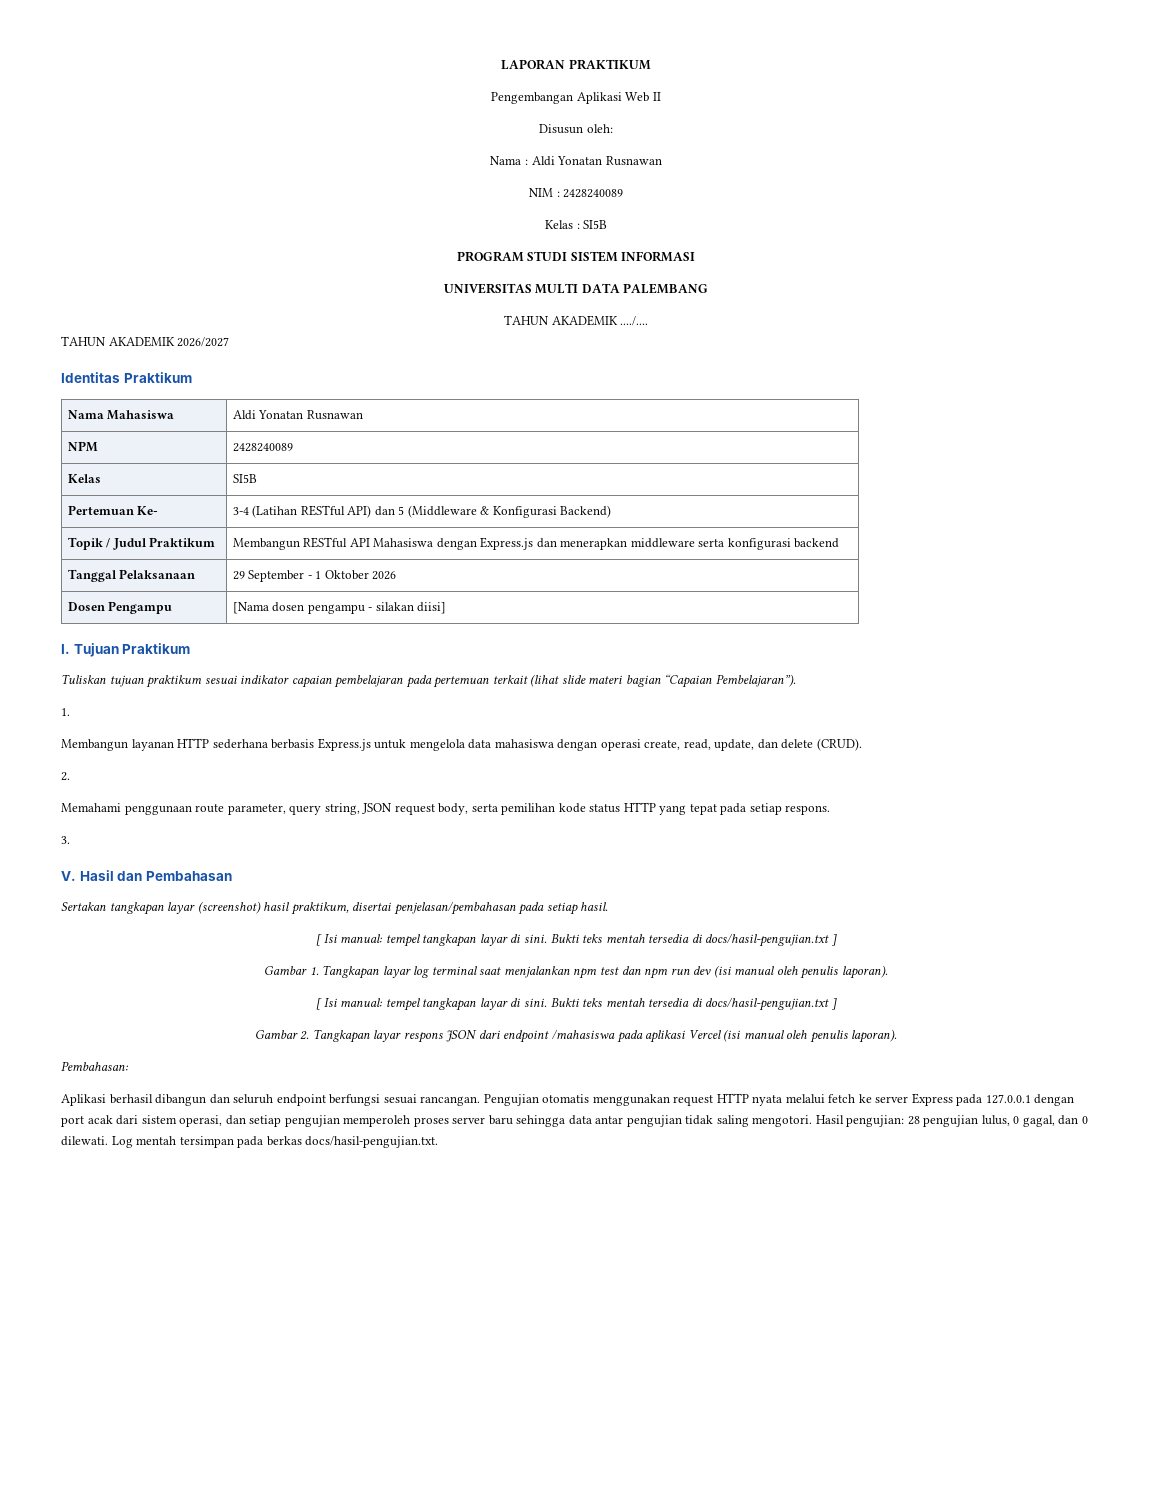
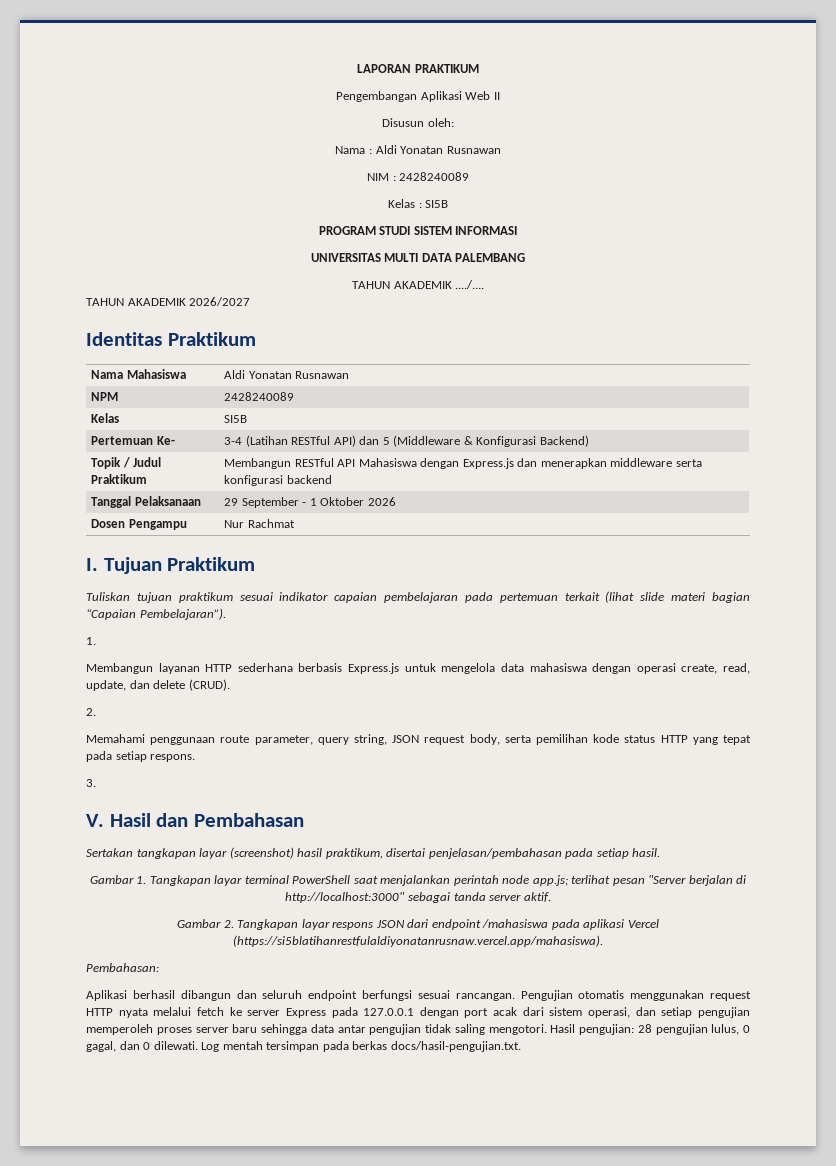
- Dosen Pengampu | [Nama dosen pengampu - silakan diisi]
+ Dosen Pengampu | Nur Rachmat
  Sertakan tangkapan layar (screenshot) hasil praktikum, disertai penjelasan/pembahasan pada setiap hasil.
- [ Isi manual: tempel tangkapan layar di sini. Bukti teks mentah tersedia di docs/hasil-pengujian.txt ]
- Gambar 1. Tangkapan layar log terminal saat menjalankan npm test dan npm run dev (isi manual oleh penulis laporan).
- [ Isi manual: tempel tangkapan layar di sini. Bukti teks mentah tersedia di docs/hasil-pengujian.txt ]
+ Gambar 1. Tangkapan layar terminal PowerShell saat menjalankan perintah node app.js; terlihat pesan "Server berjalan di http://localhost:3000" sebagai tanda server aktif.
- Gambar 2. Tangkapan layar respons JSON dari endpoint /mahasiswa pada aplikasi Vercel (isi manual oleh penulis laporan).
+ Gambar 2. Tangkapan layar respons JSON dari endpoint /mahasiswa pada aplikasi Vercel (https://si5blatihanrestfulaldiyonatanrusnaw.vercel.app/mahasiswa).

